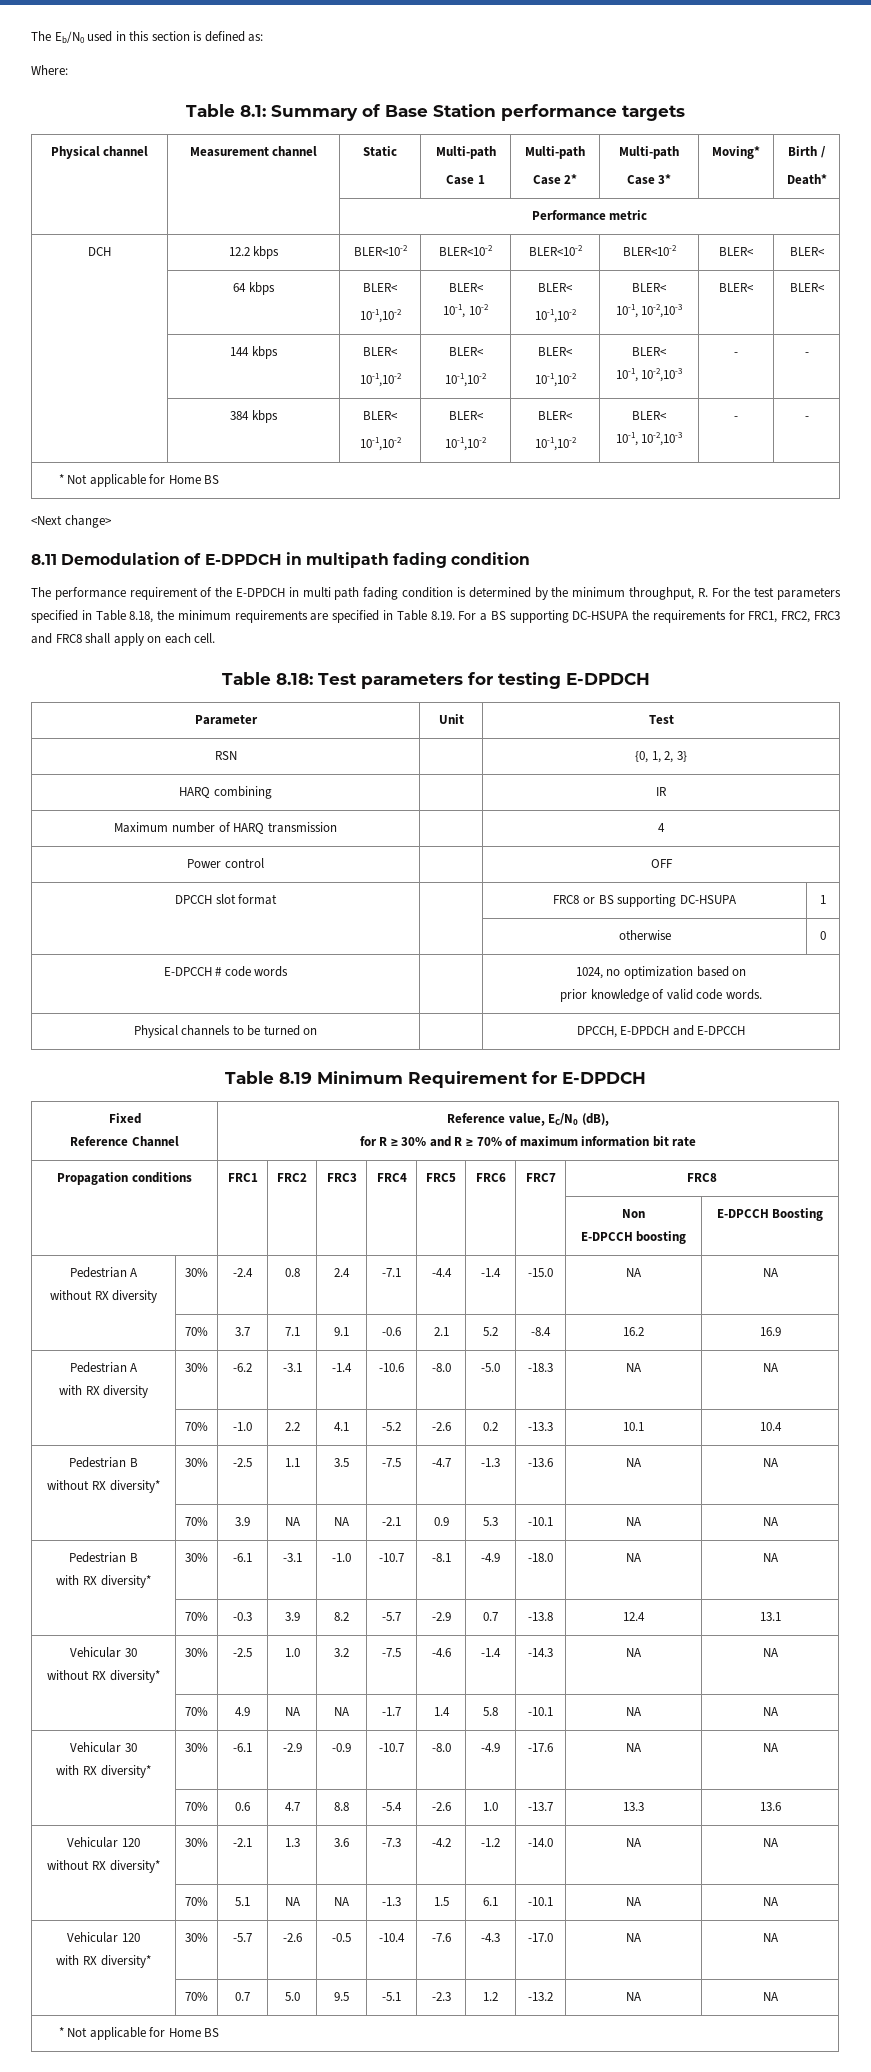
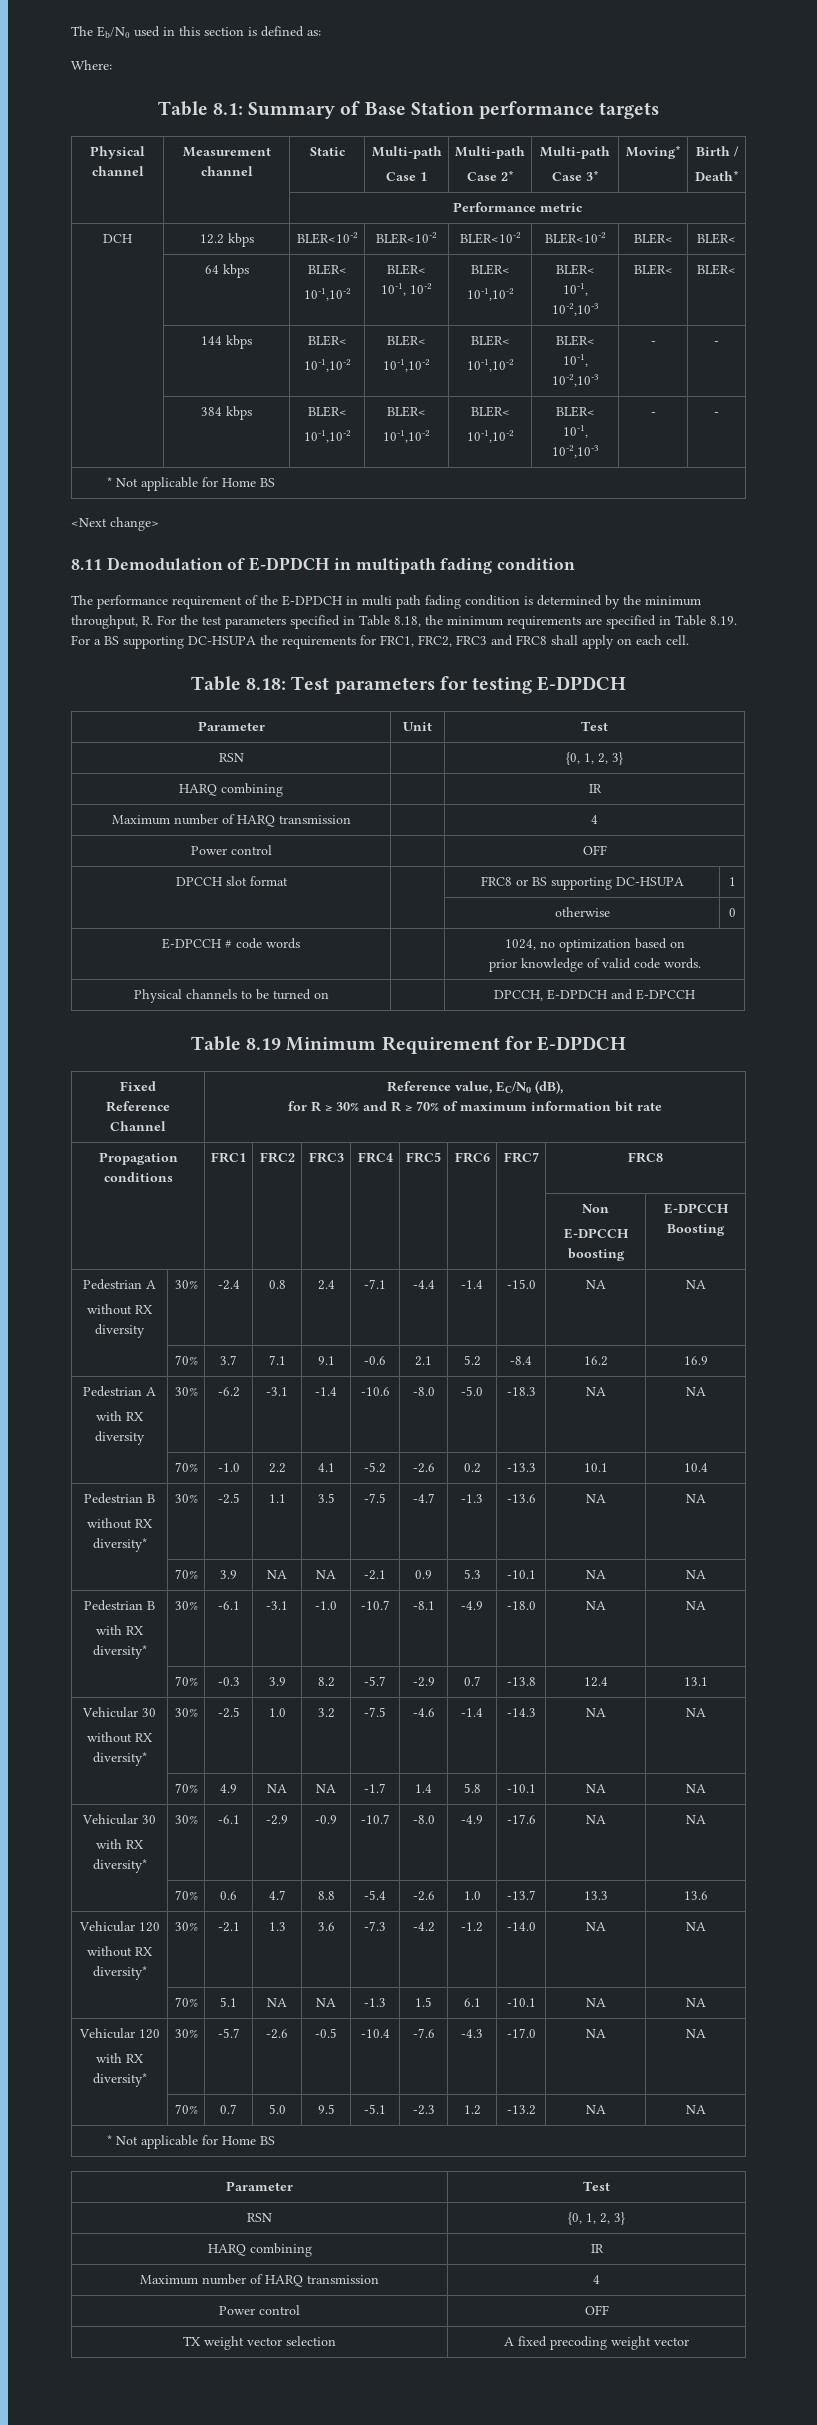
+ Parameter | Test
+ RSN | {0, 1, 2, 3}
+ HARQ combining | IR
+ Maximum number of HARQ transmission | 4
+ Power control | OFF
+ TX weight vector selection | A fixed precoding weight vector

